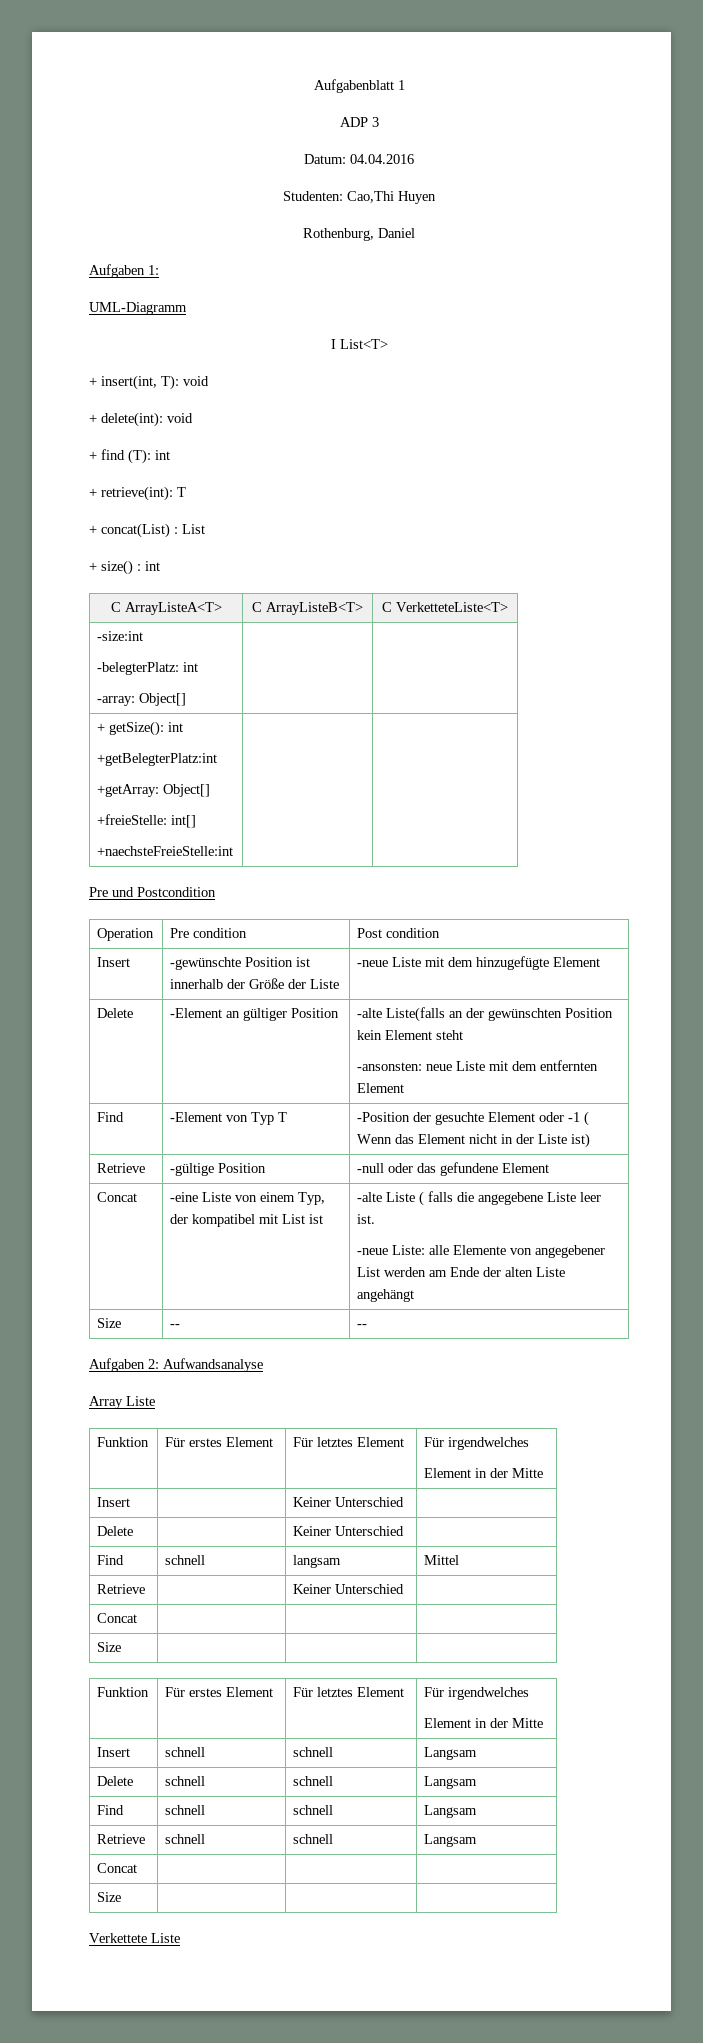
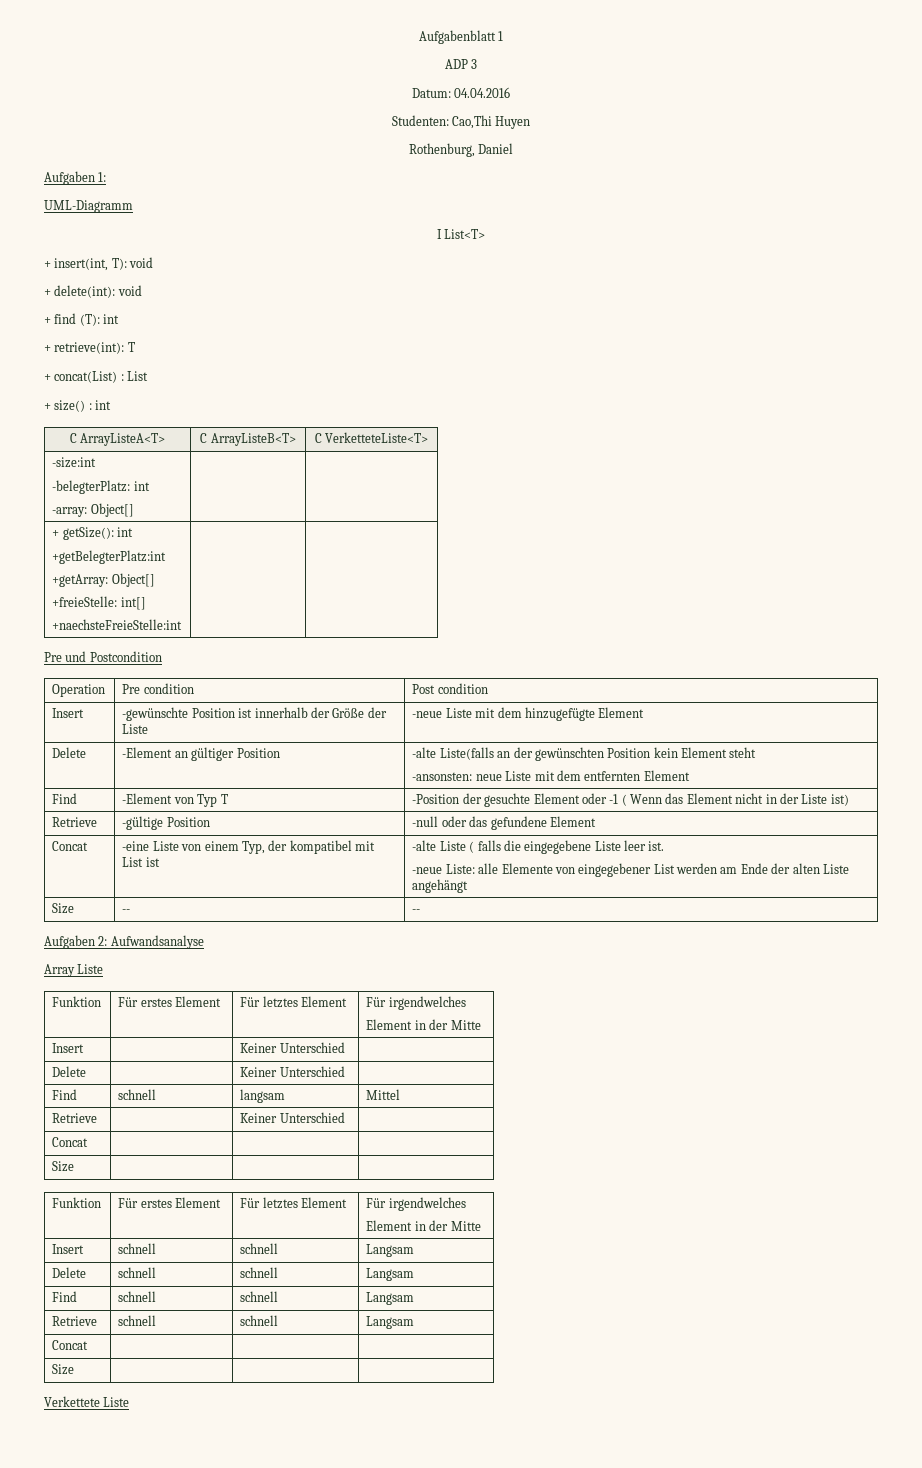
- Concat | -eine Liste von einem Typ, der kompatibel mit List ist | -alte Liste ( falls die angegebene Liste leer ist.
- -neue Liste: alle Elemente von angegebener List werden am Ende der alten Liste angehängt
+ Concat | -eine Liste von einem Typ, der kompatibel mit List ist | -alte Liste ( falls die eingegebene Liste leer ist.
+ -neue Liste: alle Elemente von eingegebener List werden am Ende der alten Liste angehängt

